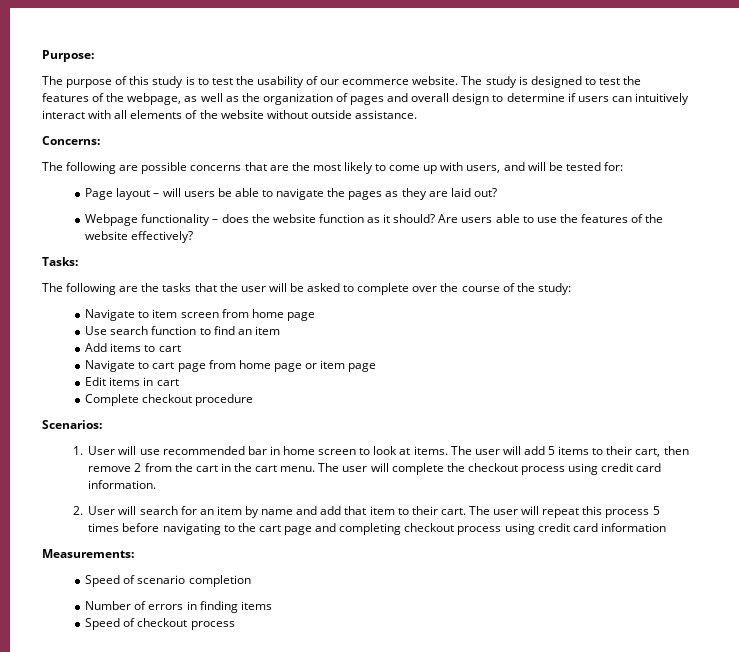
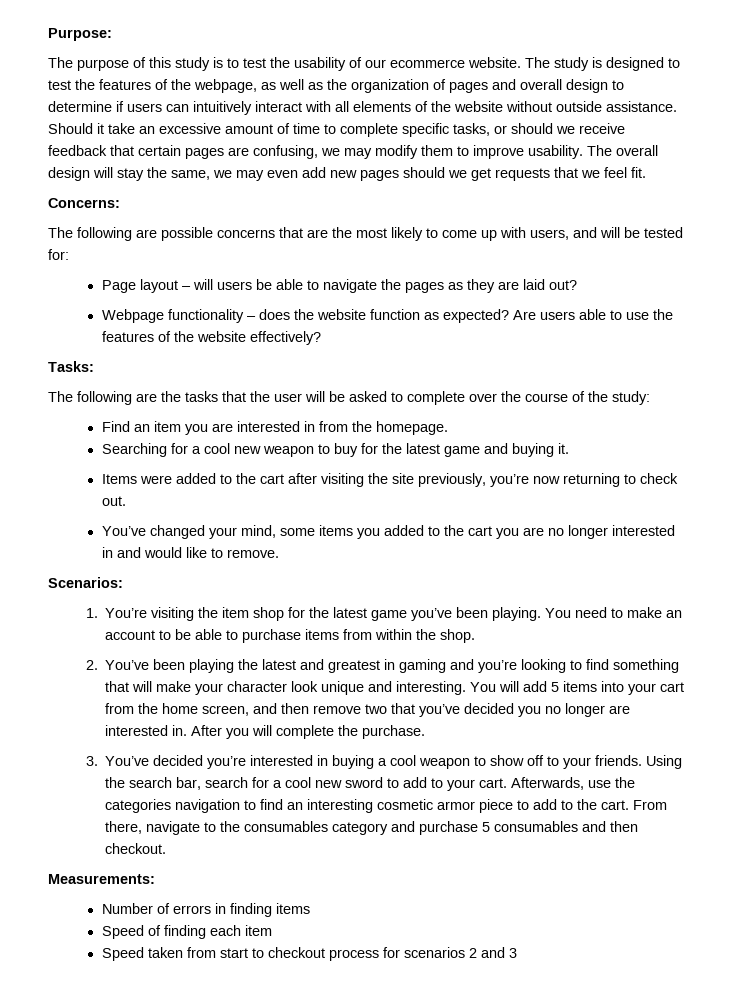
+ Should it take an excessive amount of time to complete specific tasks, or should we receive feedback that certain pages are confusing, we may modify them to improve usability. The overall design will stay the same, we may even add new pages should we get requests that we feel fit.
- Webpage functionality – does the website function as it should?
+ Webpage functionality – does the website function as expected?
- Navigate to item screen from home page
- Use search function to find an item
- Add items to cart
- Navigate to cart page from home page or item page
- Edit items in cart
- Complete checkout procedure
+ Find an item you are interested in from the homepage.
+ Searching for a cool new weapon to buy for the latest game and buying it.
+ Items were added to the cart after visiting the site previously, you’re now returning to check out.
+ You’ve changed your mind, some items you added to the cart you are no longer interested in and would like to remove.
  Scenarios:
- 1. User will use recommended bar in home screen to look at items. The user will add 5 items to their cart, then remove 2 from the cart in the cart menu. The user will complete the checkout process using credit card information.
- 2. User will search for an item by name and add that item to their cart. The user will repeat this process 5 times before navigating to the cart page and completing checkout process using credit card information
+ 1. You’re visiting the item shop for the latest game you’ve been playing. You need to make an account to be able to purchase items from within the shop.
+ 2. You’ve been playing the latest and greatest in gaming and you’re looking to find something that will make your character look unique and interesting. You will add 5 items into your cart from the home screen, and then remove two that you’ve decided you no longer are interested in. After you will complete the purchase.
+ 3. You’ve decided you’re interested in buying a cool weapon to show off to your friends. Using the search bar, search for a cool new sword to add to your cart. Afterwards, use the categories navigation to find an interesting cosmetic armor piece to add to the cart. From there, navigate to the consumables category and purchase 5 consumables and then checkout.
  Measurements:
- Speed of scenario completion
- Speed of checkout process
+ Speed of finding each item
+ Speed taken from start to checkout process for scenarios 2 and 3

